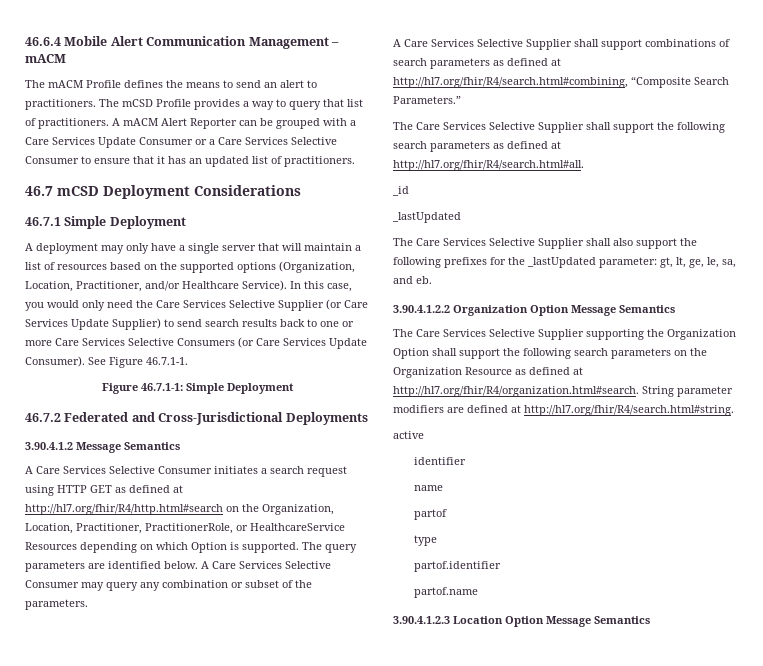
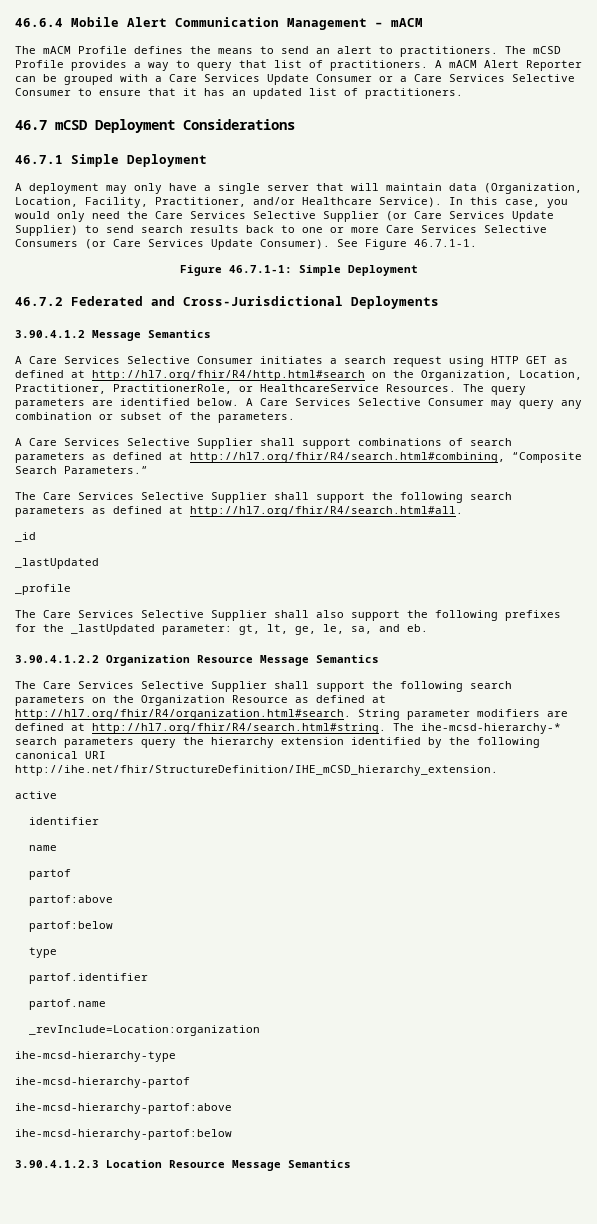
- A deployment may only have a single server that will maintain a list of resources based on the supported options (Organization, Location, Practitioner, and/or Healthcare Service).
+ A deployment may only have a single server that will maintain data (Organization, Location, Facility, Practitioner, and/or Healthcare Service).
- A Care Services Selective Consumer initiates a search request using HTTP GET as defined at http://hl7.org/fhir/R4/http.html#search on the Organization, Location, Practitioner, PractitionerRole, or HealthcareService Resources depending on which Option is supported.
+ A Care Services Selective Consumer initiates a search request using HTTP GET as defined at http://hl7.org/fhir/R4/http.html#search on the Organization, Location, Practitioner, PractitionerRole, or HealthcareService Resources.
+ _profile
- 3.90.4.1.2.2 Organization Option Message Semantics
+ 3.90.4.1.2.2 Organization Resource Message Semantics
- The Care Services Selective Supplier supporting the Organization Option shall support the following search parameters on the Organization Resource as defined at http://hl7.org/fhir/R4/organization.html#search. String parameter modifiers are defined at http://hl7.org/fhir/R4/search.html#string.
+ The Care Services Selective Supplier shall support the following search parameters on the Organization Resource as defined at http://hl7.org/fhir/R4/organization.html#search. String parameter modifiers are defined at http://hl7.org/fhir/R4/search.html#string. The ihe-mcsd-hierarchy-* search parameters query the hierarchy extension identified by the following canonical URI http://ihe.net/fhir/StructureDefinition/IHE_mCSD_hierarchy_extension.
+ partof:above
+ partof:below
+ _revInclude=Location:organization
+ ihe-mcsd-hierarchy-type
+ ihe-mcsd-hierarchy-partof
+ ihe-mcsd-hierarchy-partof:above
+ ihe-mcsd-hierarchy-partof:below
- 3.90.4.1.2.3 Location Option Message Semantics
+ 3.90.4.1.2.3 Location Resource Message Semantics

